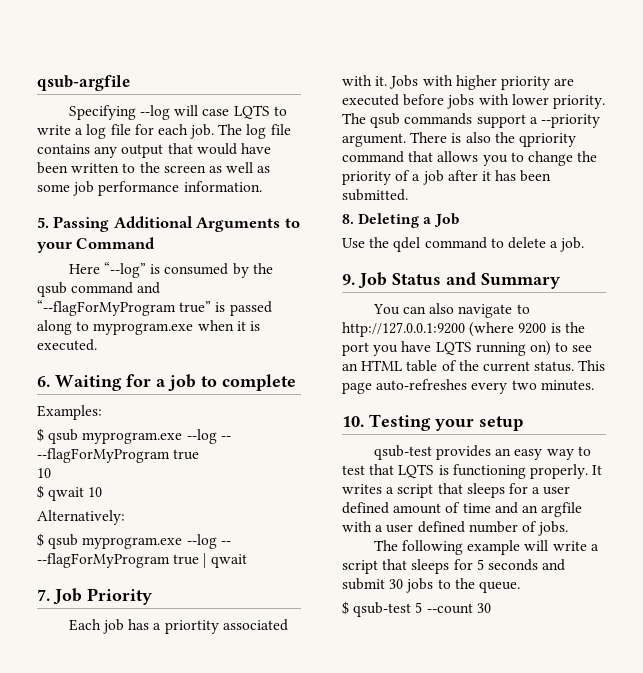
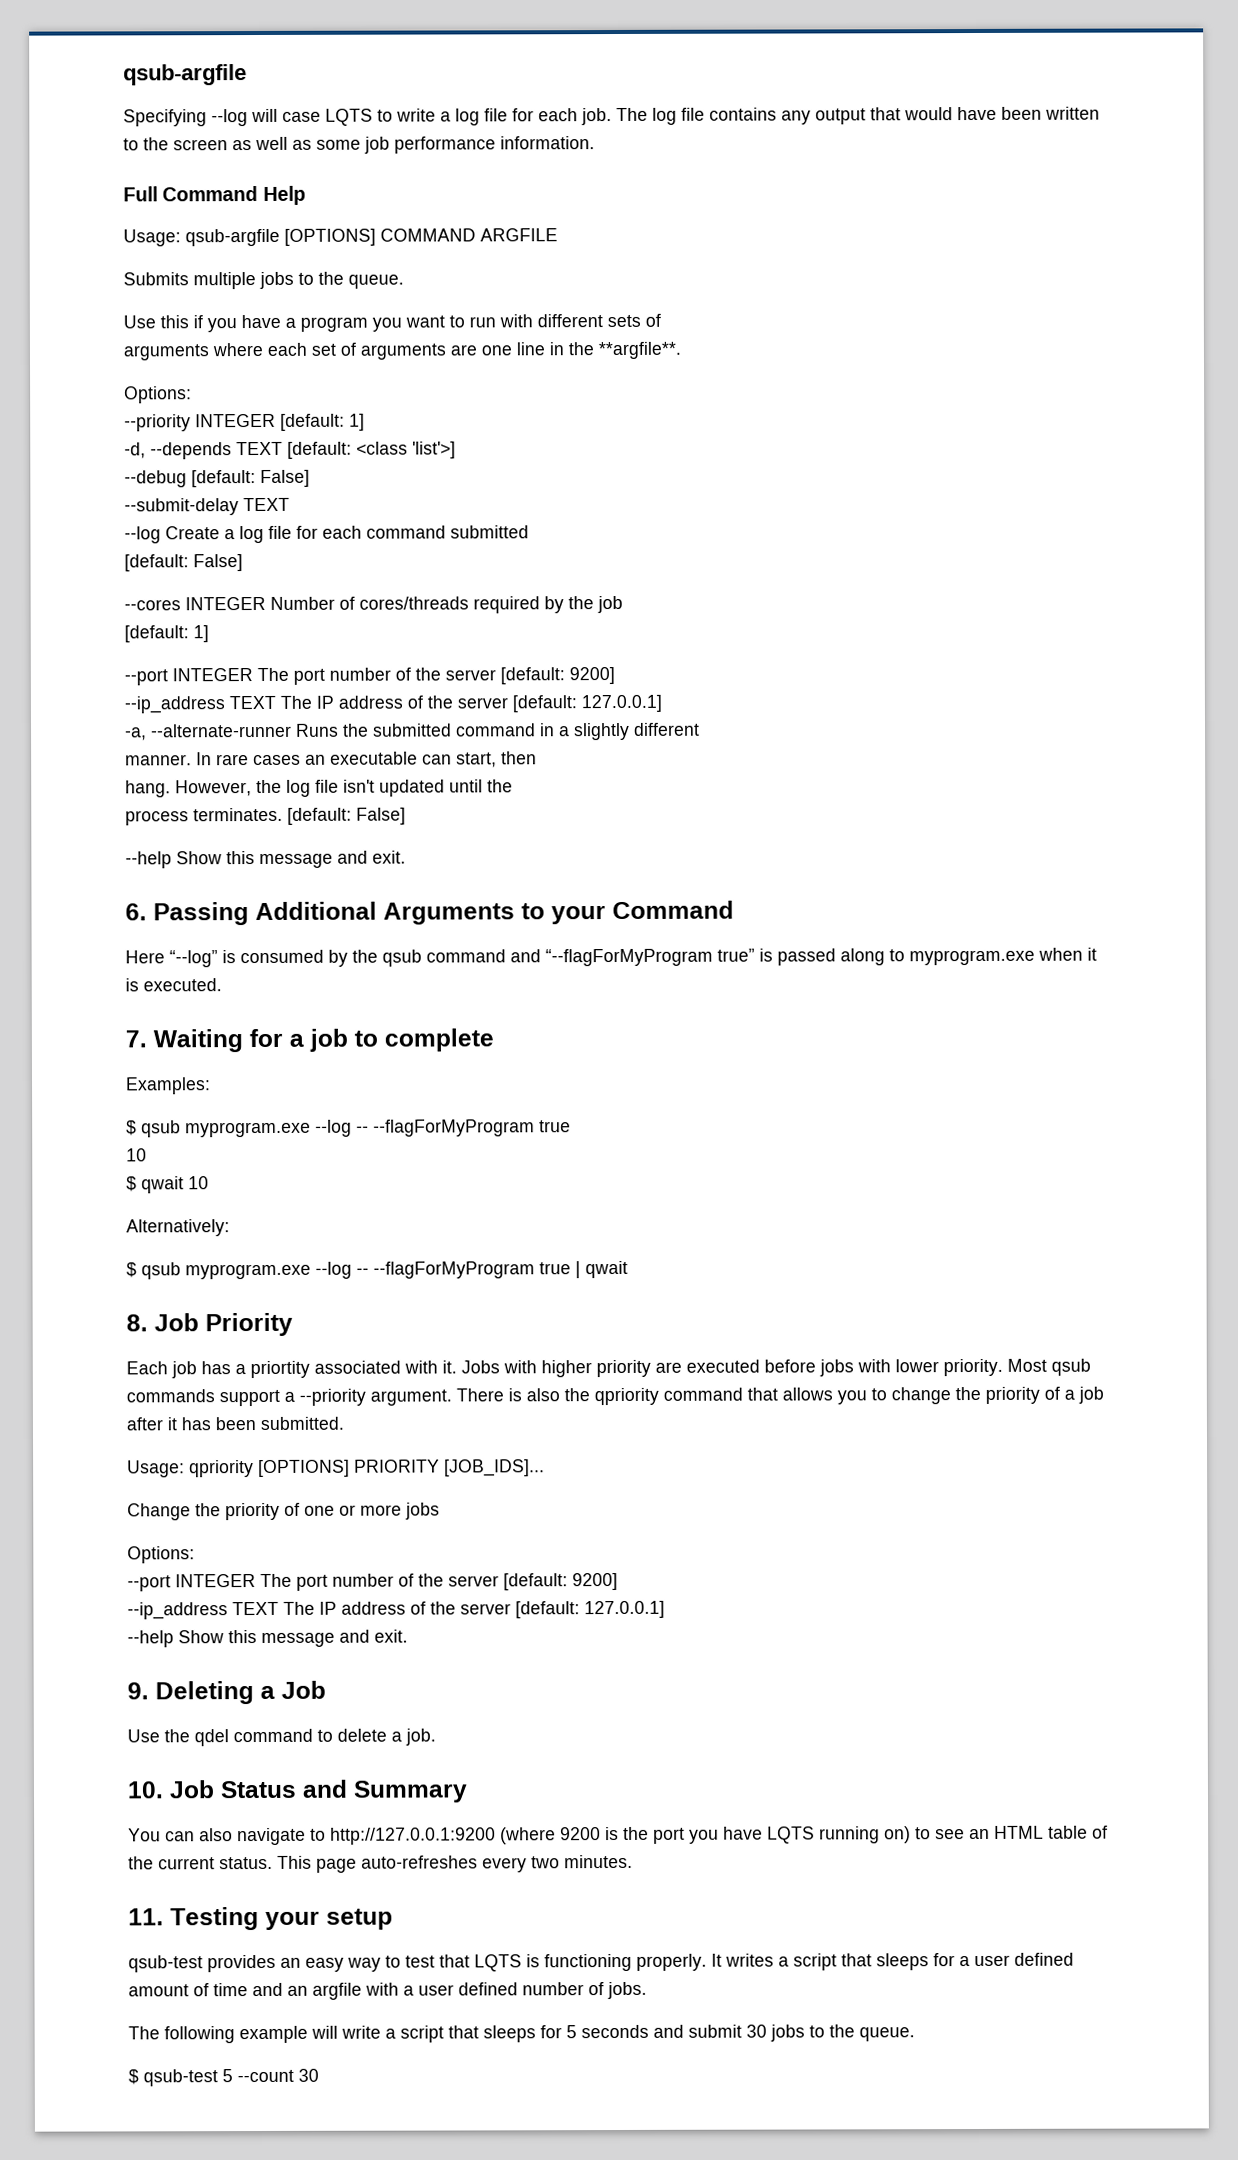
- 5. Passing Additional Arguments to your Command
+ Full Command Help
+ Usage: qsub-argfile [OPTIONS] COMMAND ARGFILE
+ Submits multiple jobs to the queue.
+ Use this if you have a program you want to run with different sets of
+ arguments where each set of arguments are one line in the **argfile**.
+ Options:
+ --priority INTEGER [default: 1]
+ -d, --depends TEXT [default: <class 'list'>]
+ --debug [default: False]
+ --submit-delay TEXT
+ --log Create a log file for each command submitted
+ [default: False]
+ --cores INTEGER Number of cores/threads required by the job
+ [default: 1]
+ --port INTEGER The port number of the server [default: 9200]
+ --ip_address TEXT The IP address of the server [default: 127.0.0.1]
+ -a, --alternate-runner Runs the submitted command in a slightly different
+ manner. In rare cases an executable can start, then
+ hang. However, the log file isn't updated until the
+ process terminates. [default: False]
+ --help Show this message and exit.
+ 6. Passing Additional Arguments to your Command
- 6. Waiting for a job to complete
+ 7. Waiting for a job to complete
- 7. Job Priority
+ 8. Job Priority
- The qsub commands support a --priority argument.
+ Most qsub commands support a --priority argument.
- 8. Deleting a Job
+ Usage: qpriority [OPTIONS] PRIORITY [JOB_IDS]...
+ Change the priority of one or more jobs
+ Options:
+ --port INTEGER The port number of the server [default: 9200]
+ --ip_address TEXT The IP address of the server [default: 127.0.0.1]
+ --help Show this message and exit.
+ 9. Deleting a Job
- 9. Job Status and Summary
+ 10. Job Status and Summary
- 10. Testing your setup
+ 11. Testing your setup

